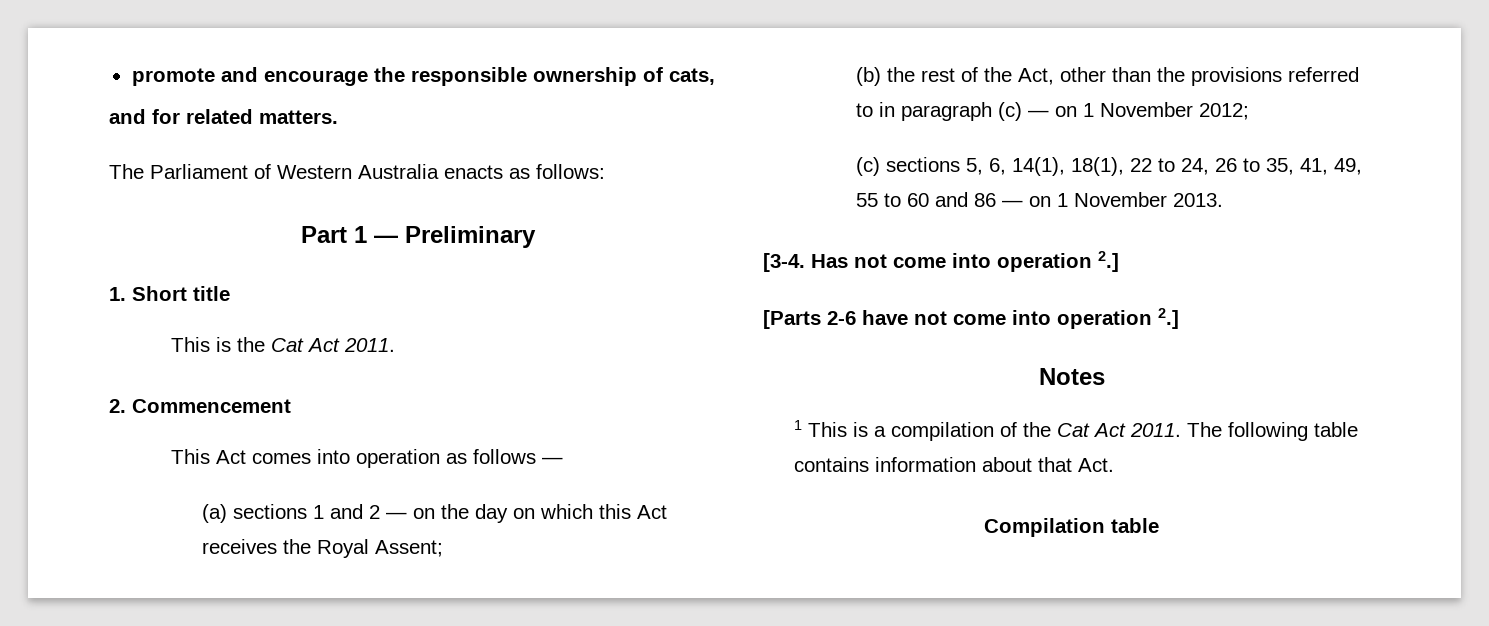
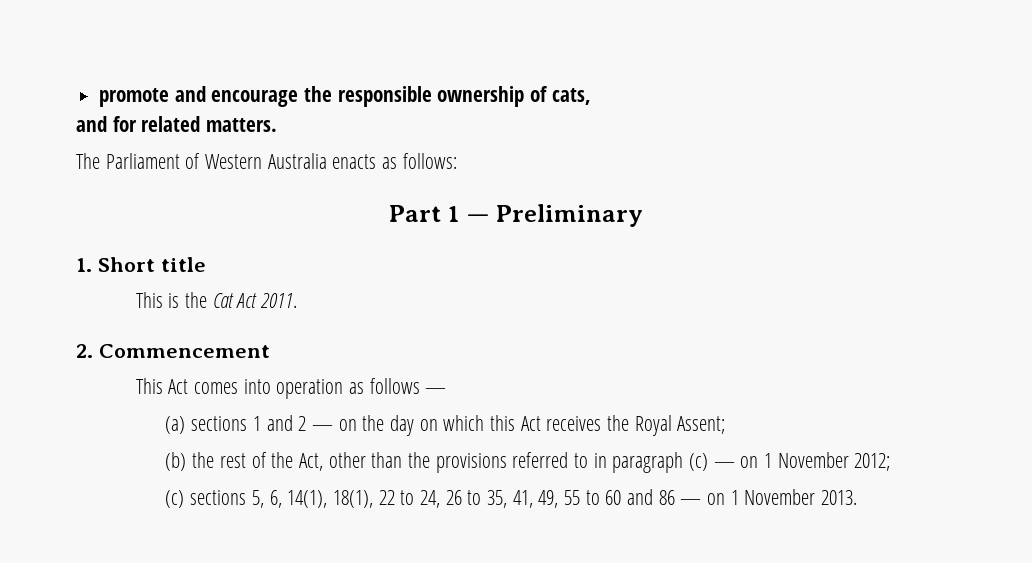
- [3-4. Has not come into operation 2.]
- [Parts 2-6 have not come into operation 2.]
- Notes
- 1 This is a compilation of the Cat Act 2011. The following table contains information about that Act.
- Compilation table

